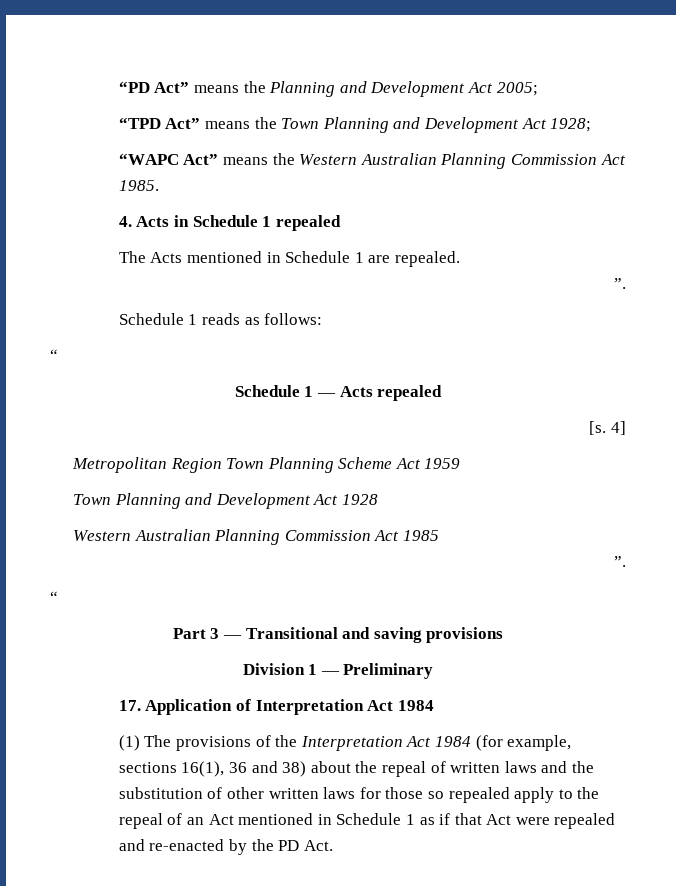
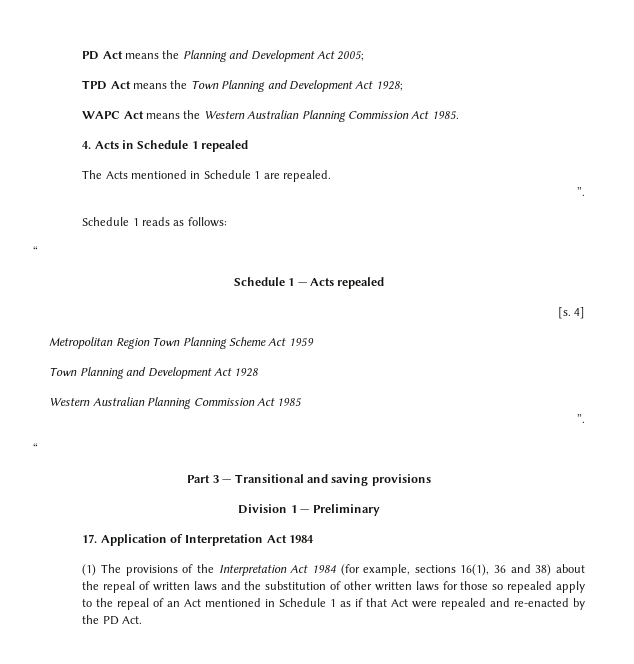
- “PD Act” means the Planning and Development Act 2005;
+ PD Act means the Planning and Development Act 2005;
- “TPD Act” means the Town Planning and Development Act 1928;
+ TPD Act means the Town Planning and Development Act 1928;
- “WAPC Act” means the Western Australian Planning Commission Act 1985.
+ WAPC Act means the Western Australian Planning Commission Act 1985.

